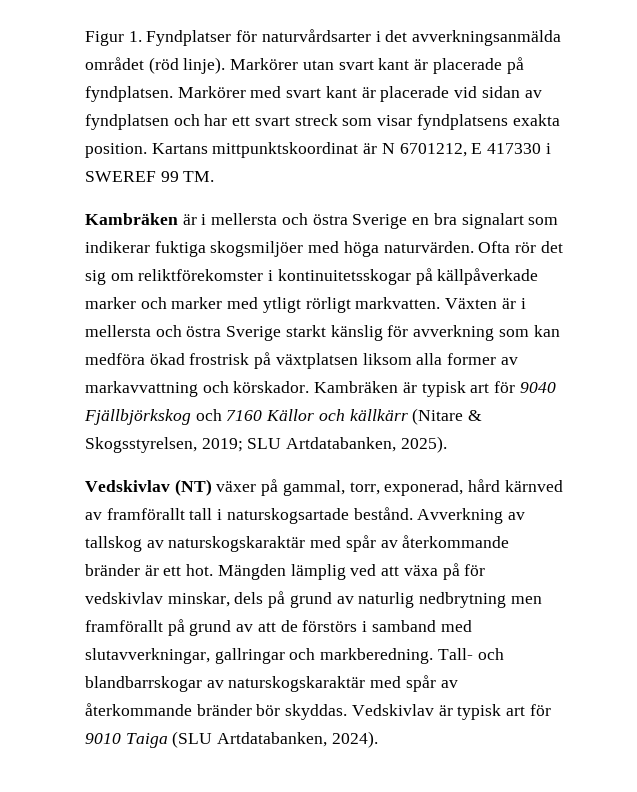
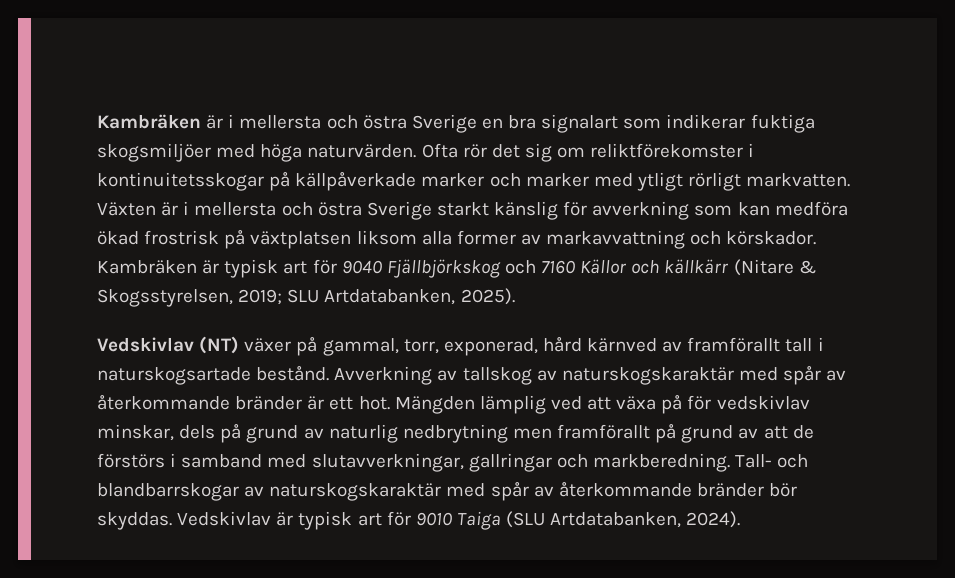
- Figur 1. Fyndplatser för naturvårdsarter i det avverkningsanmälda området (röd linje). Markörer utan svart kant är placerade på fyndplatsen. Markörer med svart kant är placerade vid sidan av fyndplatsen och har ett svart streck som visar fyndplatsens exakta position. Kartans mittpunktskoordinat är N 6701212, E 417330 i SWEREF 99 TM.

